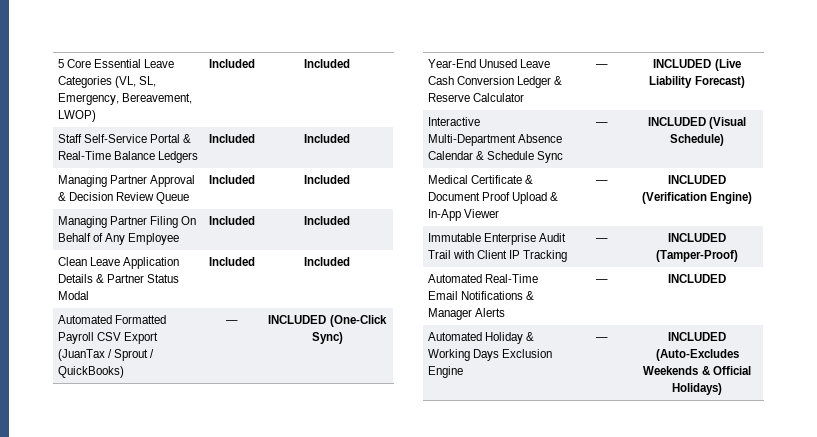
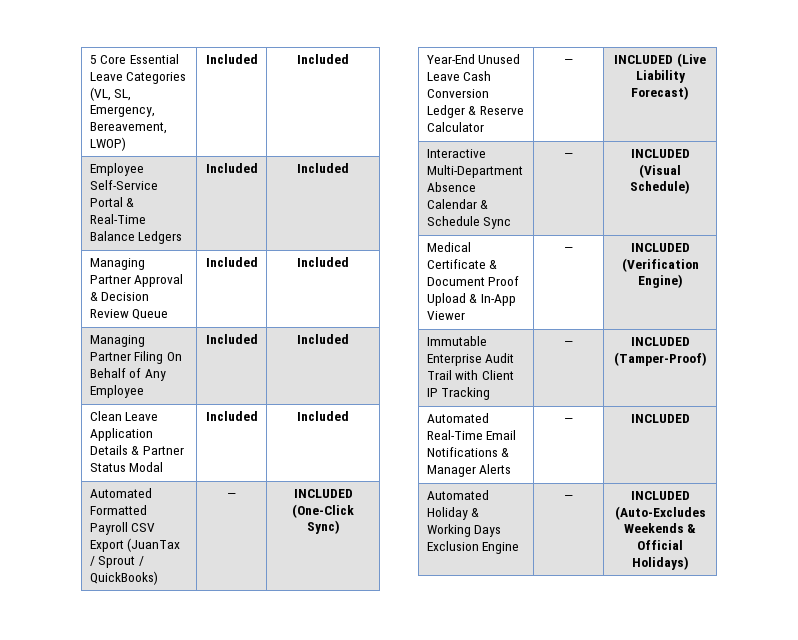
- Staff Self-Service Portal & Real-Time Balance Ledgers | Included | Included
+ Employee Self-Service Portal & Real-Time Balance Ledgers | Included | Included

